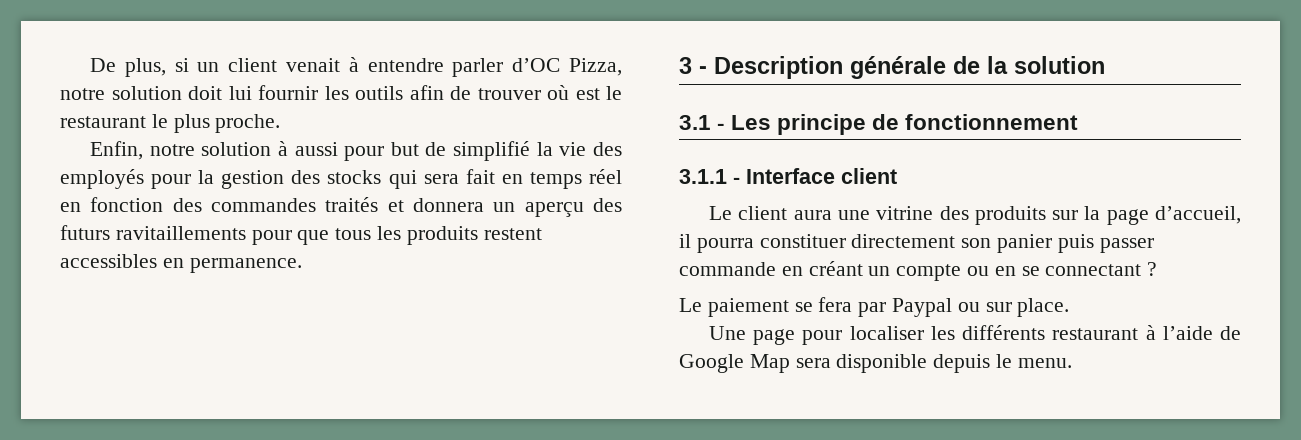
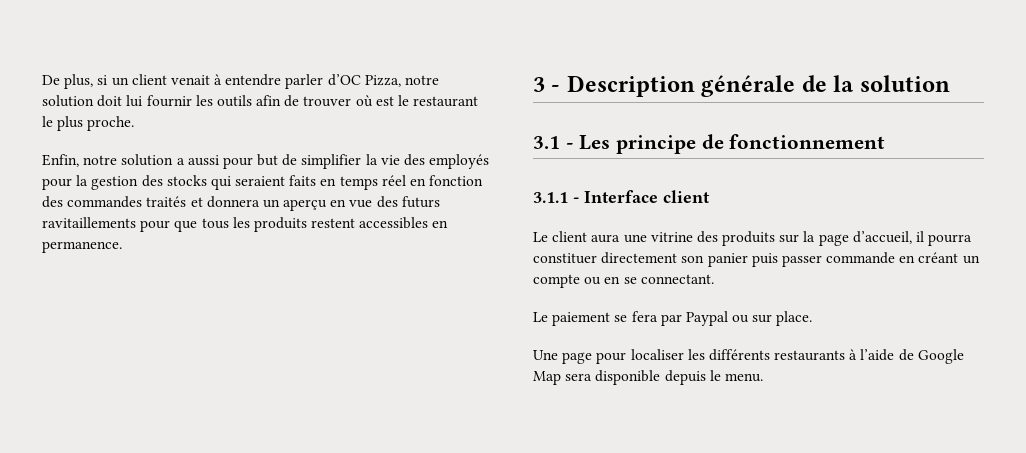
- Enfin, notre solution à aussi pour but de simplifié la vie des employés pour la gestion des stocks qui sera fait en temps réel en fonction des commandes traités et donnera un aperçu des futurs ravitaillements pour que tous les produits restent accessibles en permanence.
+ Enfin, notre solution a aussi pour but de simplifier la vie des employés pour la gestion des stocks qui seraient faits en temps réel en fonction des commandes traités et donnera un aperçu en vue des futurs ravitaillements pour que tous les produits restent accessibles en permanence.
- Le client aura une vitrine des produits sur la page d’accueil, il pourra constituer directement son panier puis passer commande en créant un compte ou en se connectant ?
+ Le client aura une vitrine des produits sur la page d’accueil, il pourra constituer directement son panier puis passer commande en créant un compte ou en se connectant.
- Une page pour localiser les différents restaurant à l’aide de Google Map sera disponible depuis le menu.
+ Une page pour localiser les différents restaurants à l’aide de Google Map sera disponible depuis le menu.

